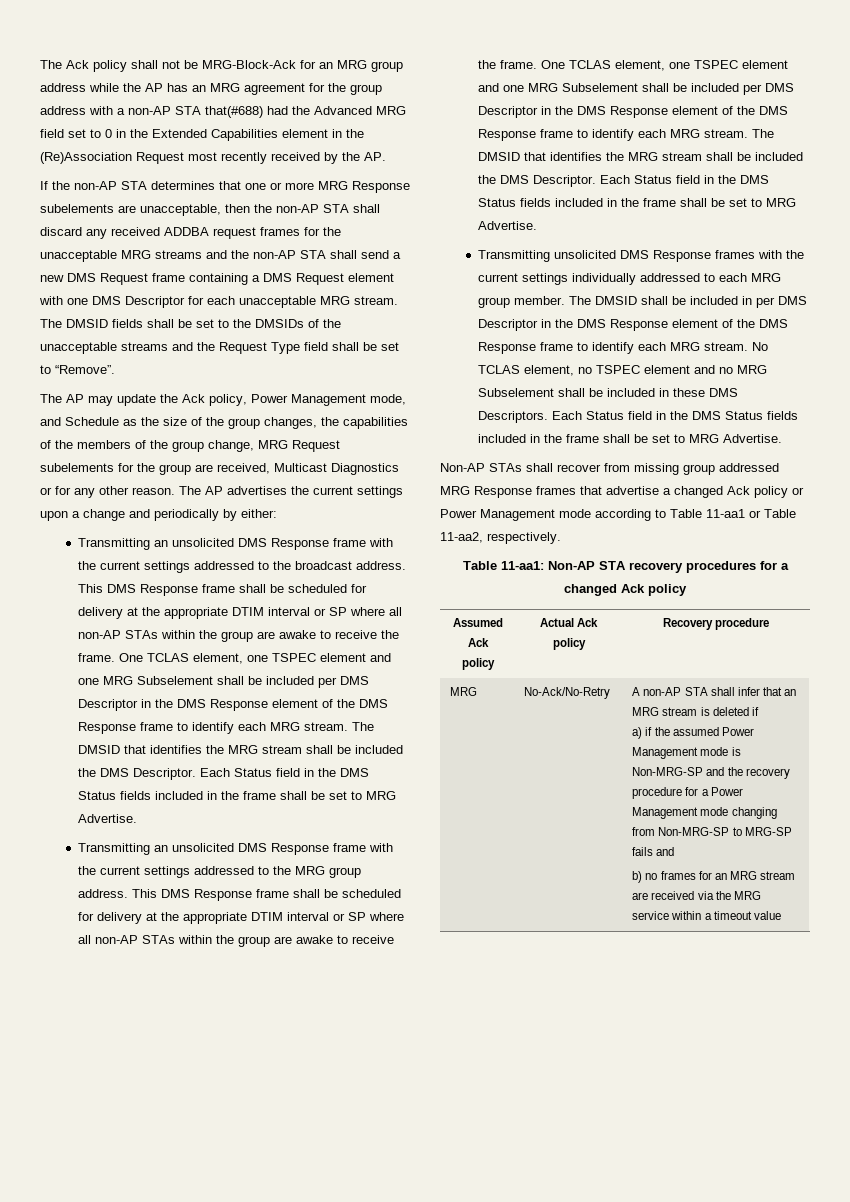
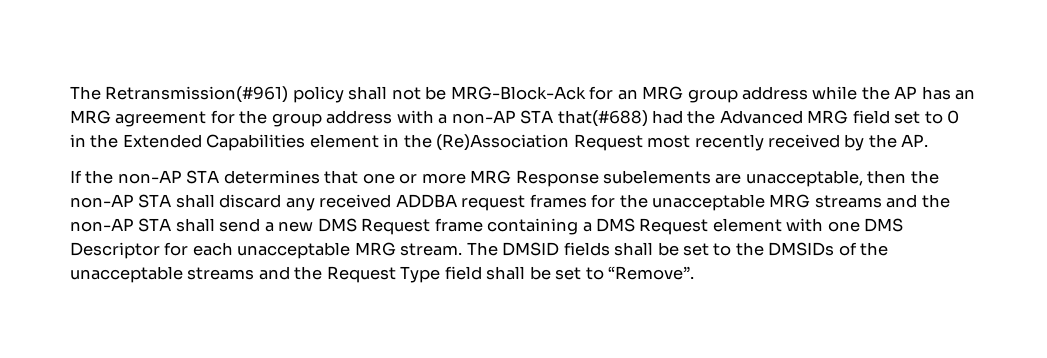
- The Ack policy shall not be MRG-Block-Ack for an MRG group address while the AP has an MRG agreement for the group address with a non-AP STA that(#688) had the Advanced MRG field set to 0 in the Extended Capabilities element in the (Re)Association Request most recently received by the AP.
+ The Retransmission(#961) policy shall not be MRG-Block-Ack for an MRG group address while the AP has an MRG agreement for the group address with a non-AP STA that(#688) had the Advanced MRG field set to 0 in the Extended Capabilities element in the (Re)Association Request most recently received by the AP.
- The AP may update the Ack policy, Power Management mode, and Schedule as the size of the group changes, the capabilities of the members of the group change, MRG Request subelements for the group are received, Multicast Diagnostics or for any other reason. The AP advertises the current settings upon a change and periodically by either:
- Transmitting an unsolicited DMS Response frame with the current settings addressed to the broadcast address. This DMS Response frame shall be scheduled for delivery at the appropriate DTIM interval or SP where all non-AP STAs within the group are awake to receive the frame. One TCLAS element, one TSPEC element and one MRG Subselement shall be included per DMS Descriptor in the DMS Response element of the DMS Response frame to identify each MRG stream. The DMSID that identifies the MRG stream shall be included the DMS Descriptor. Each Status field in the DMS Status fields included in the frame shall be set to MRG Advertise.
- Transmitting an unsolicited DMS Response frame with the current settings addressed to the MRG group address. This DMS Response frame shall be scheduled for delivery at the appropriate DTIM interval or SP where all non-AP STAs within the group are awake to receive the frame. One TCLAS element, one TSPEC element and one MRG Subselement shall be included per DMS Descriptor in the DMS Response element of the DMS Response frame to identify each MRG stream. The DMSID that identifies the MRG stream shall be included the DMS Descriptor. Each Status field in the DMS Status fields included in the frame shall be set to MRG Advertise.
- Transmitting unsolicited DMS Response frames with the current settings individually addressed to each MRG group member. The DMSID shall be included in per DMS Descriptor in the DMS Response element of the DMS Response frame to identify each MRG stream. No TCLAS element, no TSPEC element and no MRG Subselement shall be included in these DMS Descriptors. Each Status field in the DMS Status fields included in the frame shall be set to MRG Advertise.
- Non-AP STAs shall recover from missing group addressed MRG Response frames that advertise a changed Ack policy or Power Management mode according to Table 11-aa1 or Table 11-aa2, respectively.
- Table 11-aa1: Non-AP STA recovery procedures for a changed Ack policy
- Assumed Ack policy | Actual Ack policy | Recovery procedure
- MRG | No-Ack/No-Retry | A non-AP STA shall infer that an MRG stream is deleted if
- a) if the assumed Power Management mode is Non-MRG-SP and the recovery procedure for a Power Management mode changing from Non-MRG-SP to MRG-SP fails and
- b) no frames for an MRG stream are received via the MRG service within a timeout value

